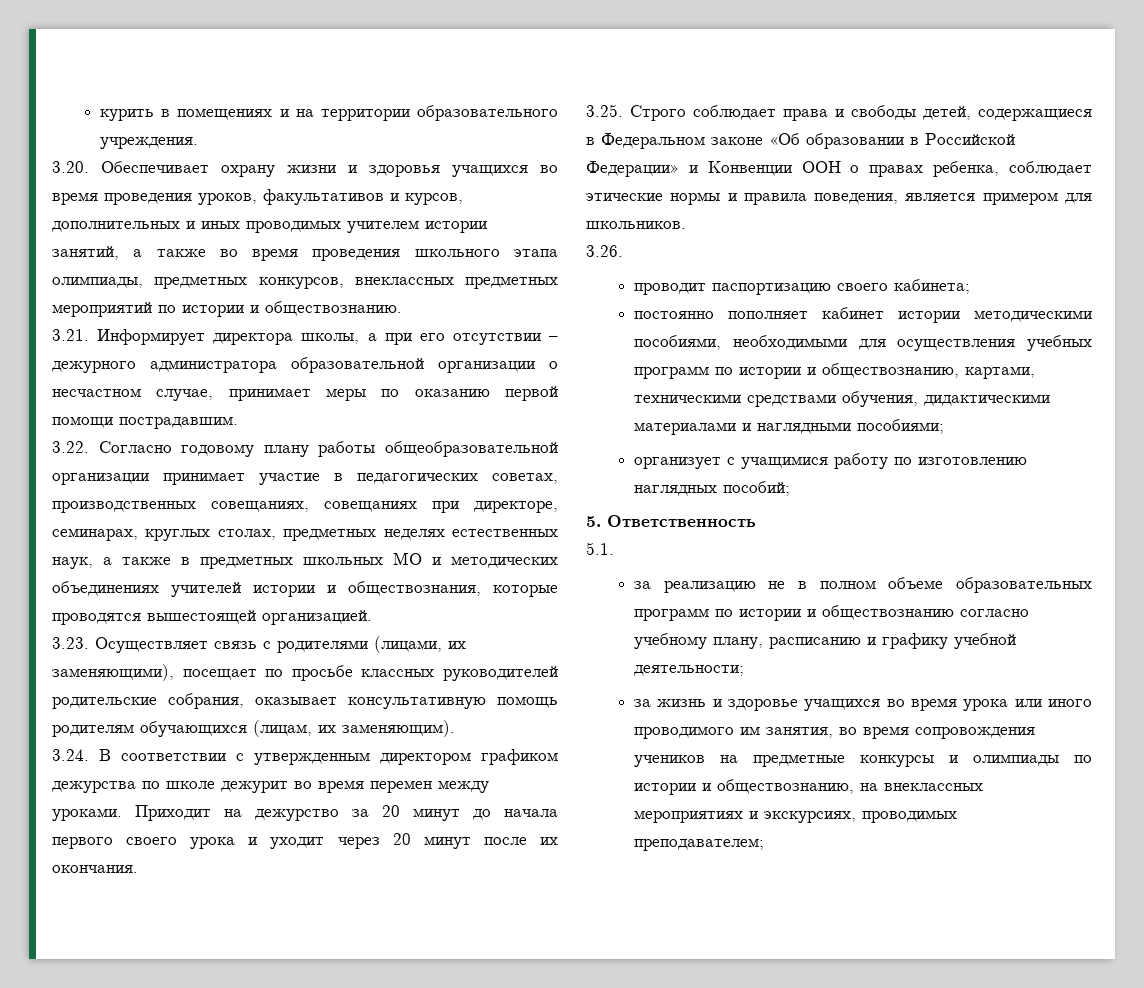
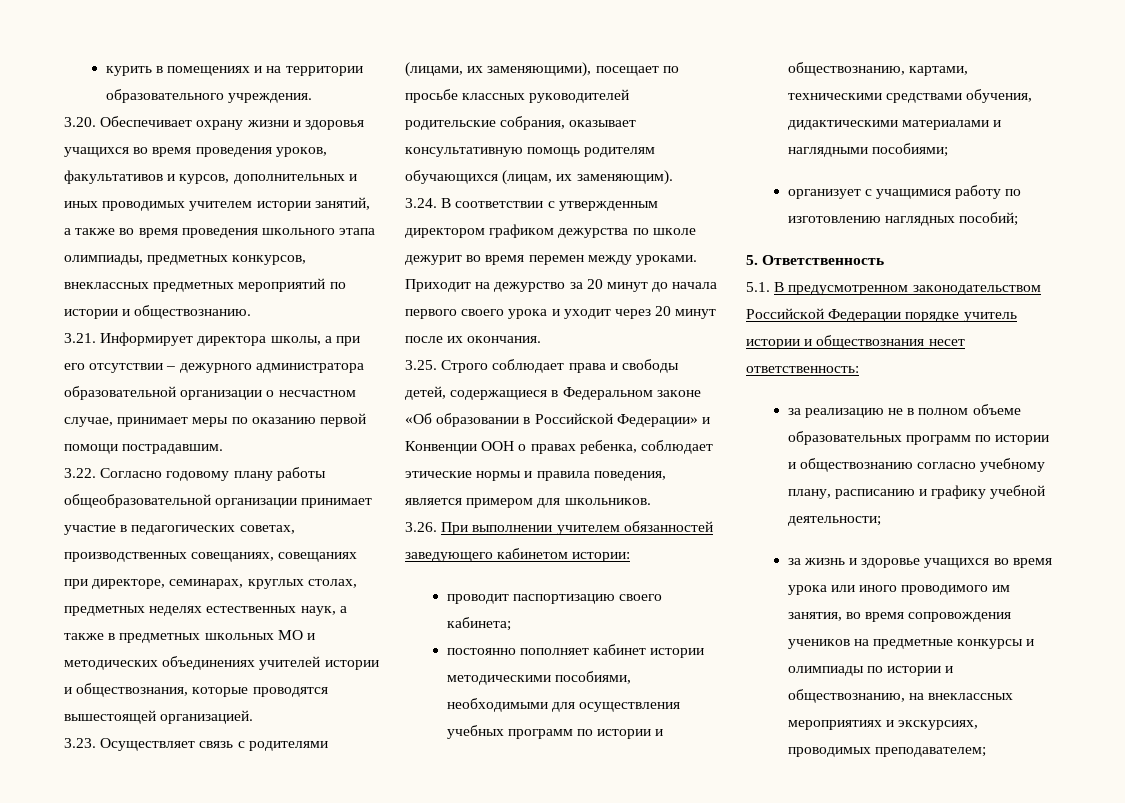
- 3.26.
+ 3.26. При выполнении учителем обязанностей заведующего кабинетом истории:
- 5.1.
+ 5.1. В предусмотренном законодательством Российской Федерации порядке учитель истории и обществознания несет ответственность:

